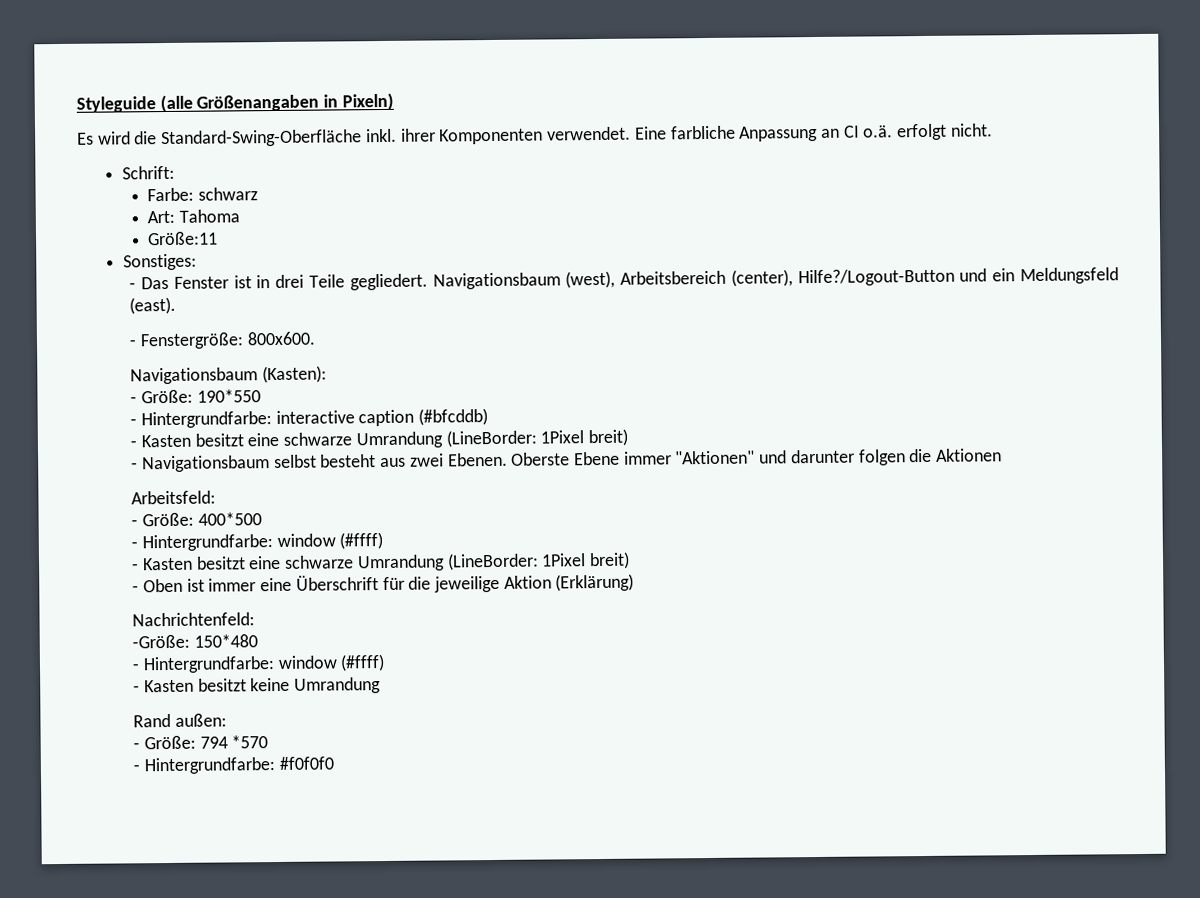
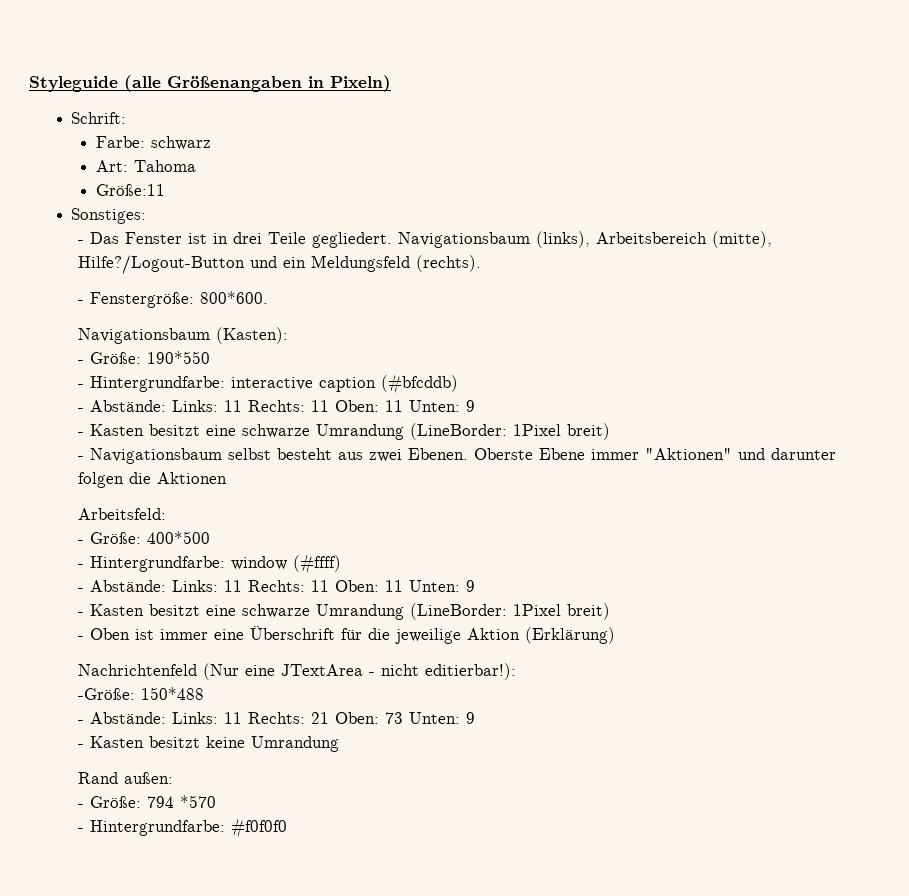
- Es wird die Standard-Swing-Oberfläche inkl. ihrer Komponenten verwendet. Eine farbliche Anpassung an CI o.ä. erfolgt nicht.
- Navigationsbaum (west), Arbeitsbereich (center), Hilfe?/Logout-Button und ein Meldungsfeld (east).
+ Navigationsbaum (links), Arbeitsbereich (mitte), Hilfe?/Logout-Button und ein Meldungsfeld (rechts).
- - Fenstergröße: 800x600.
+ - Fenstergröße: 800*600.
  - Hintergrundfarbe: interactive caption (#bfcddb)
+ - Abstände: Links: 11 Rechts: 11 Oben: 11 Unten: 9
  - Größe: 400*500
  - Hintergrundfarbe: window (#ffff)
+ - Abstände: Links: 11 Rechts: 11 Oben: 11 Unten: 9
- Nachrichtenfeld:
+ Nachrichtenfeld (Nur eine JTextArea - nicht editierbar!):
- -Größe: 150*480
- - Hintergrundfarbe: window (#ffff)
+ -Größe: 150*488
+ - Abstände: Links: 11 Rechts: 21 Oben: 73 Unten: 9

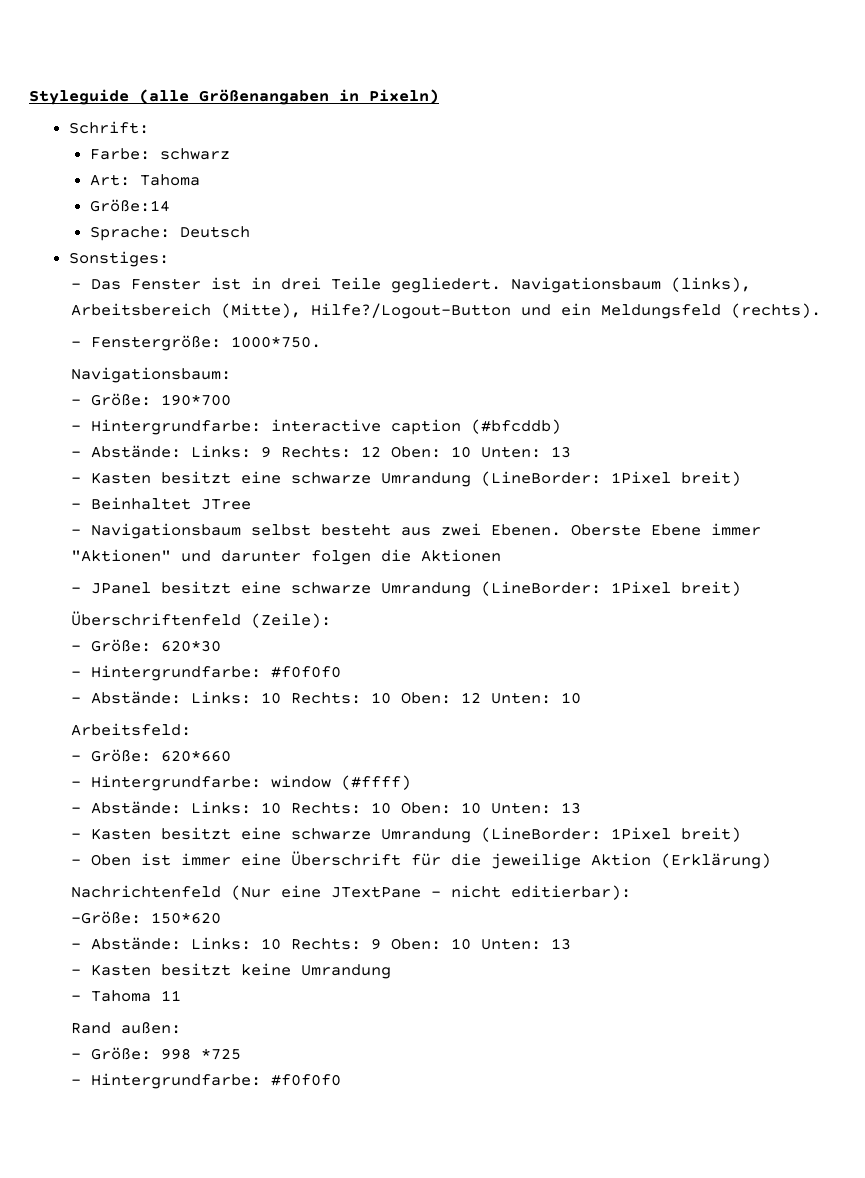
- Größe:11
+ Größe:14
+ Sprache: Deutsch
- Navigationsbaum (links), Arbeitsbereich (mitte), Hilfe?/Logout-Button und ein Meldungsfeld (rechts).
+ Navigationsbaum (links), Arbeitsbereich (Mitte), Hilfe?/Logout-Button und ein Meldungsfeld (rechts).
- - Fenstergröße: 800*600.
- Navigationsbaum (Kasten):
- - Größe: 190*550
+ - Fenstergröße: 1000*750.
+ Navigationsbaum:
+ - Größe: 190*700
  - Hintergrundfarbe: interactive caption (#bfcddb)
- - Abstände: Links: 11 Rechts: 11 Oben: 11 Unten: 9
+ - Abstände: Links: 9 Rechts: 12 Oben: 10 Unten: 13
  - Kasten besitzt eine schwarze Umrandung (LineBorder: 1Pixel breit)
+ - Beinhaltet JTree
+ - JPanel besitzt eine schwarze Umrandung (LineBorder: 1Pixel breit)
+ Überschriftenfeld (Zeile):
+ - Größe: 620*30
+ - Hintergrundfarbe: #f0f0f0
+ - Abstände: Links: 10 Rechts: 10 Oben: 12 Unten: 10
- - Größe: 400*500
+ - Größe: 620*660
  - Hintergrundfarbe: window (#ffff)
- - Abstände: Links: 11 Rechts: 11 Oben: 11 Unten: 9
+ - Abstände: Links: 10 Rechts: 10 Oben: 10 Unten: 13
- Nachrichtenfeld (Nur eine JTextArea - nicht editierbar!):
+ Nachrichtenfeld (Nur eine JTextPane - nicht editierbar):
- -Größe: 150*488
- - Abstände: Links: 11 Rechts: 21 Oben: 73 Unten: 9
+ -Größe: 150*620
+ - Abstände: Links: 10 Rechts: 9 Oben: 10 Unten: 13
+ - Tahoma 11
- - Größe: 794 *570
+ - Größe: 998 *725

